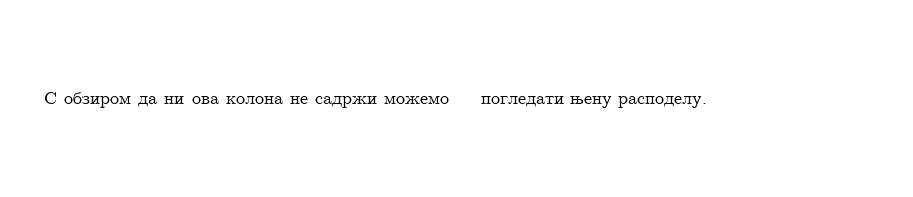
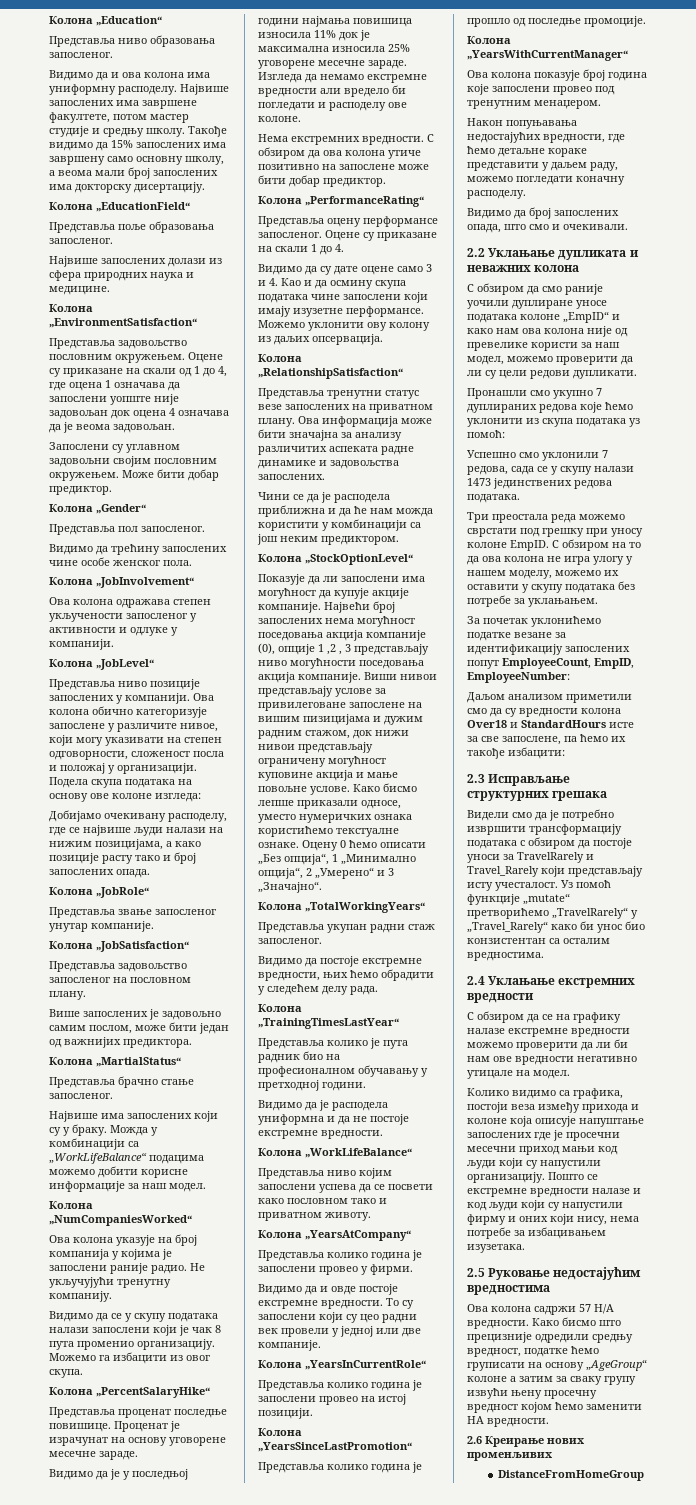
- С обзиром да ни ова колона не садржи можемо погледати њену расподелу.
+ Колона „Education“
+ Представља ниво образовања запосленог.
+ Видимо да и ова колона има униформну расподелу. Највише запослених има завршене факултете, потом мастер студије и средњу школу. Такође видимо да 15% запослених има завршену само основну школу, а веома мали број запослених има докторску дисертацију.
+ Колона „EducationField“
+ Представља поље образовања запосленог.
+ Највише запослених долази из сфера природних наука и медицине.
+ Колона „EnvironmentSatisfaction“
+ Представља задовољство пословним окружењем. Оцене су приказане на скали од 1 до 4, где оцена 1 означава да запослени уопште није задовољан док оцена 4 означава да је веома задовољан.
+ Запослени су углавном задовољни својим пословним окружењем. Може бити добар предиктор.
+ Колона „Gender“
+ Представља пол запосленог.
+ Видимо да трећину запослених чине особе женског пола.
+ Колона „JobInvolvement“
+ Ова колона одражава степен укључености запосленог у активности и одлуке у компанији.
+ Колона „JobLevel“
+ Представља ниво позиције запослених у компанији. Ова колона обично категоризује запослене у различите нивое, који могу указивати на степен одговорности, сложеност посла и положај у организацији. Подела скупа података на основу ове колоне изгледа:
+ Добијамо очекивану расподелу, где се највише људи налази на нижим позицијама, а како позиције расту тако и број запослених опада.
+ Колона „JobRole“
+ Представља звање запосленог унутар компаније.
+ Колона „JobSatisfaction“
+ Представља задовољство запосленог на пословном плану.
+ Више запослених је задовољно самим послом, може бити један од важнијих предиктора.
+ Колона „MartialStatus“
+ Представља брачно стање запосленог.
+ Највише има запослених који су у браку. Можда у комбинацији са „WorkLifeBalance“ подацима можемо добити корисне информације за наш модел.
+ Колона „NumCompaniesWorked“
+ Ова колона указује на број компанија у којима је запослени раније радио. Не укључујући тренутну компанију.
+ Видимо да се у скупу података налази запослени који је чак 8 пута променио организацију. Можемо га избацити из овог скупа.
+ Колона „PercentSalaryHike“
+ Представља проценат последње повишице. Проценат је израчунат на основу уговорене месечне зараде.
+ Видимо да је у последњој години најмања повишица износила 11% док је максимална износила 25% уговорене месечне зараде. Изгледа да немамо екстремне вредности али вредело би погледати и расподелу ове колоне.
+ Нема екстремних вредности. С обзиром да ова колона утиче позитивно на запослене може бити добар предиктор.
+ Колона „PerformanceRating“
+ Представља оцену перформансе запосленог. Оцене су приказане на скали 1 до 4.
+ Видимо да су дате оцене само 3 и 4. Као и да осмину скупа података чине запослени који имају изузетне перформансе. Можемо уклонити ову колону из даљих опсервација.
+ Колона „RelationshipSatisfaction“
+ Представља тренутни статус везе запослених на приватном плану. Ова информација може бити значајна за анализу различитих аспеката радне динамике и задовољства запослених.
+ Чини се да је расподела приближна и да ће нам можда користити у комбинацији са још неким предиктором.
+ Колона „StockOptionLevel“
+ Показује да ли запослени има могућност да купује акције компаније. Највећи број запослених нема могућност поседовања акција компаније (0), опције 1 ,2 , 3 представљају ниво могућности поседовања акција компаније. Виши нивои представљају услове за привилеговане запослене на вишим пизицијама и дужим радним стажом, док нижи нивои представљају ограничену могућност куповине акција и мање повољне услове. Како бисмо лепше приказали односе, уместо нумеричких ознака користићемо текстуалне ознаке. Оцену 0 ћемо описати „Без опција“, 1 „Минимално опција“, 2 „Умерено“ и 3 „Значајно“.
+ Колона „TotalWorkingYears“
+ Представља укупан радни стаж запосленог.
+ Видимо да постоје екстремне вредности, њих ћемо обрадити у следећем делу рада.
+ Колона „TrainingTimesLastYear“
+ Представља колико је пута радник био на професионалном обучавању у претходној години.
+ Видимо да је расподела униформна и да не постоје екстремне вредности.
+ Колона „WorkLifeBalance“
+ Представља ниво којим запослени успева да се посвети како пословном тако и приватном животу.
+ Колона „YearsAtCompany“
+ Представља колико година је запослени провео у фирми.
+ Видимо да и овде постоје екстремне вредности. То су запослени који су цео радни век провели у једној или две компаније.
+ Колона „YearsInCurrentRole“
+ Представља колико година је запослени провео на истој позицији.
+ Колона „YearsSinceLastPromotion“
+ Представља колико година је прошло од последње промоције.
+ Колона „YearsWithCurrentManager“
+ Ова колона показује број година које запослени провео под тренутним менаџером.
+ Након попуњавања недостајућих вредности, где ћемо детаљне кораке представити у даљем раду, можемо погледати коначну расподелу.
+ Видимо да број запослених опада, што смо и очекивали.
+ 2.2 Уклањање дупликата и неважних колона
+ С обзиром да смо раније уочили дуплиране уносе података колоне „EmpID“ и како нам ова колона није од превелике користи за наш модел, можемо проверити да ли су цели редови дупликати.
+ Пронашли смо укупно 7 дуплираних редова које ћемо уклонити из скупа података уз помоћ:
+ Успешно смо уклонили 7 редова, сада се у скупу налази 1473 јединствених редова података.
+ Три преостала реда можемо сврстати под грешку при уносу колоне EmpID. С обзиром на то да ова колона не игра улогу у нашем моделу, можемо их оставити у скупу података без потребе за уклањањем.
+ За почетак уклонићемо податке везане за идентификацију запослених попут EmployeeCount, EmpID, EmployeeNumber:
+ Даљом анализом приметили смо да су вредности колона Over18 и StandardHours исте за све запослене, па ћемо их такође избацити:
+ 2.3 Исправљање структурних грешака
+ Видели смо да је потребно извршити трансформацију података с обзиром да постоје уноси за TravelRarely и Travel_Rarely који представљају исту учесталост. Уз помоћ функције „mutate“ претворићемо „TravelRarely“ у „Travel_Rarely“ како би унос био конзистентан са осталим вредностима.
+ 2.4 Уклањање екстремних вредности
+ С обзиром да се на графику налазе екстремне вредности можемо проверити да ли би нам ове вредности негативно утицале на модел.
+ Колико видимо са графика, постоји веза између прихода и колоне која описује напуштање запослених где је просечни месечни приход мањи код људи који су напустили организацију. Пошто се екстремне вредности налазе и код људи који су напустили фирму и оних који нису, нема потребе за избацивањем изузетака.
+ 2.5 Руковање недостајућим вредностима
+ Ова колона садржи 57 Н/А вредности. Како бисмо што прецизније одредили средњу вредност, податке ћемо груписати на основу „AgeGroup“ колоне а затим за сваку групу извући њену просечну вредност којом ћемо заменити НА вредности.
+ 2.6 Креирање нових променљивих
+ DistanceFromHomeGroup

